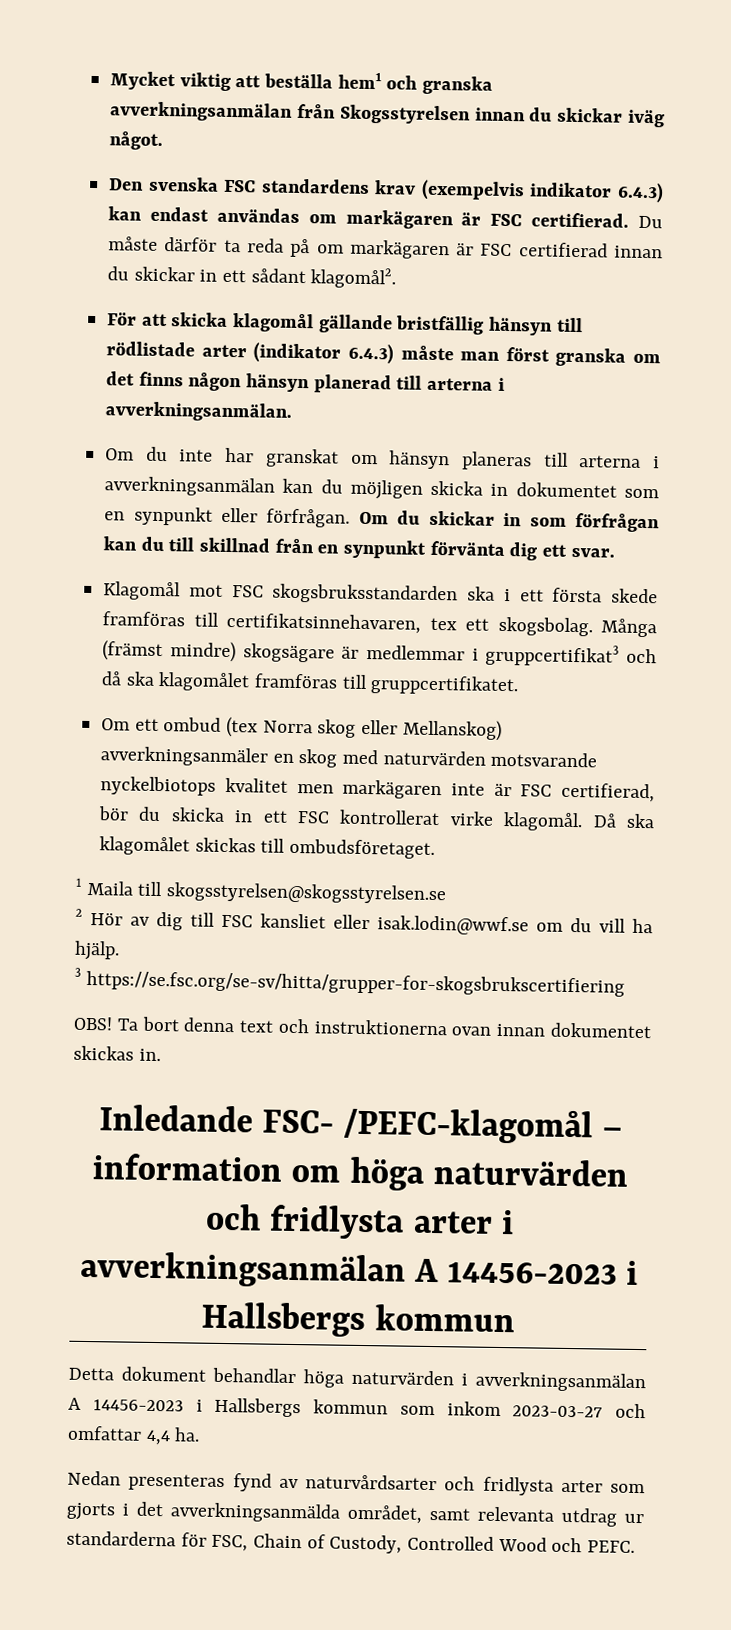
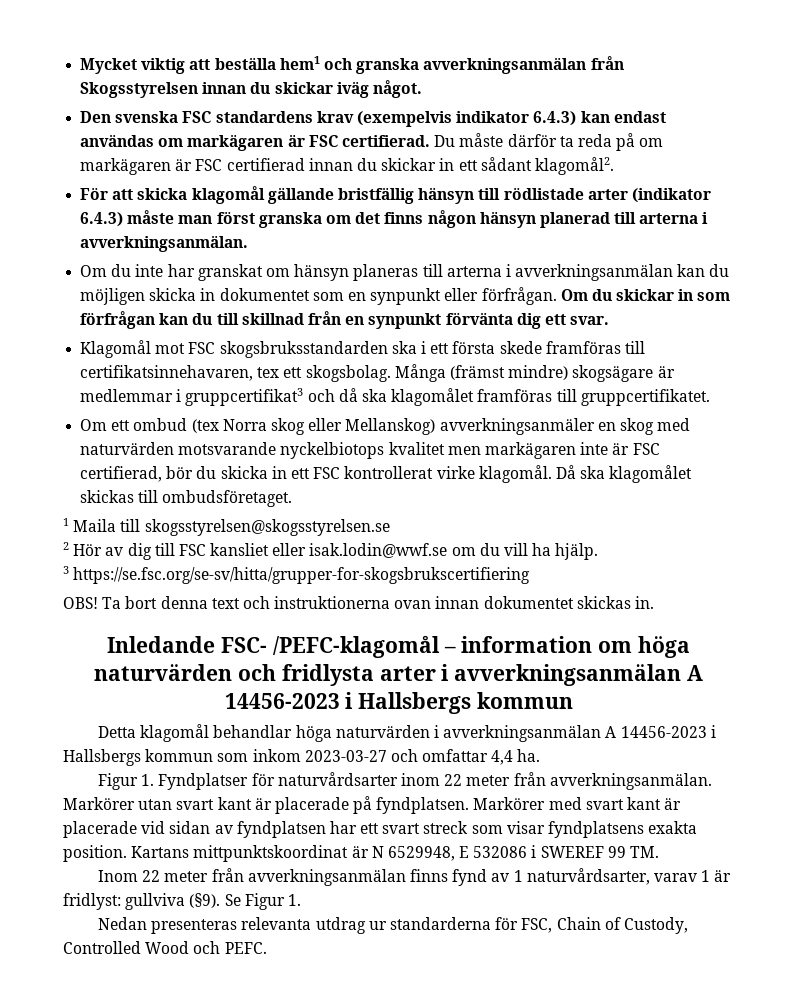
- Detta dokument behandlar höga naturvärden i avverkningsanmälan A 14456-2023 i Hallsbergs kommun som inkom 2023-03-27 och omfattar 4,4 ha.
+ Detta klagomål behandlar höga naturvärden i avverkningsanmälan A 14456-2023 i Hallsbergs kommun som inkom 2023-03-27 och omfattar 4,4 ha.
- Nedan presenteras fynd av naturvårdsarter och fridlysta arter som gjorts i det avverkningsanmälda området, samt relevanta utdrag ur standarderna för FSC, Chain of Custody, Controlled Wood och PEFC.
+ Figur 1. Fyndplatser för naturvårdsarter inom 22 meter från avverkningsanmälan. Markörer utan svart kant är placerade på fyndplatsen. Markörer med svart kant är placerade vid sidan av fyndplatsen har ett svart streck som visar fyndplatsens exakta position. Kartans mittpunktskoordinat är N 6529948, E 532086 i SWEREF 99 TM.
+ Inom 22 meter från avverkningsanmälan finns fynd av 1 naturvårdsarter, varav 1 är fridlyst: gullviva (§9). Se Figur 1.
+ Nedan presenteras relevanta utdrag ur standarderna för FSC, Chain of Custody, Controlled Wood och PEFC.

